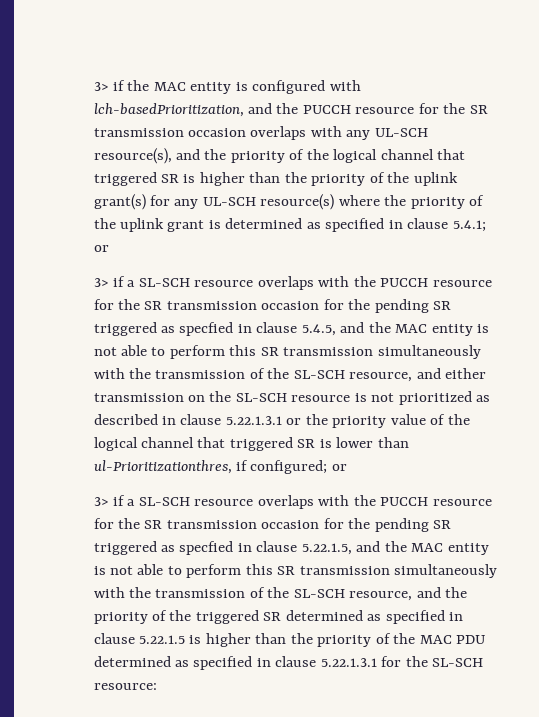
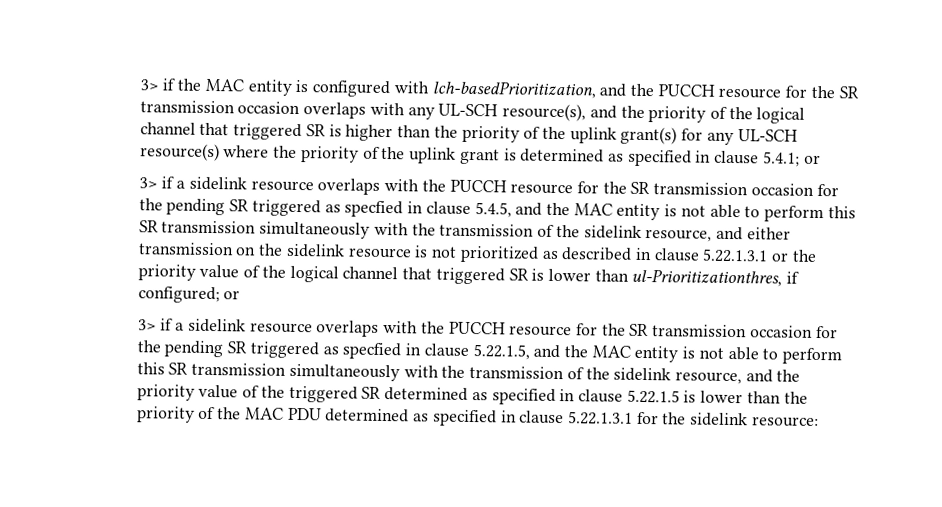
- 3> if a SL-SCH resource overlaps with the PUCCH resource for the SR transmission occasion for the pending SR triggered as specfied in clause 5.4.5, and the MAC entity is not able to perform this SR transmission simultaneously with the transmission of the SL-SCH resource, and either transmission on the SL-SCH resource is not prioritized as described in clause 5.22.1.3.1 or the priority value of the logical channel that triggered SR is lower than ul-Prioritizationthres, if configured;
+ 3> if a sidelink resource overlaps with the PUCCH resource for the SR transmission occasion for the pending SR triggered as specfied in clause 5.4.5, and the MAC entity is not able to perform this SR transmission simultaneously with the transmission of the sidelink resource, and either transmission on the sidelink resource is not prioritized as described in clause 5.22.1.3.1 or the priority value of the logical channel that triggered SR is lower than ul-Prioritizationthres, if configured;
- 3> if a SL-SCH resource overlaps with the PUCCH resource for the SR transmission occasion for the pending SR triggered as specfied in clause 5.22.1.5, and the MAC entity is not able to perform this SR transmission simultaneously with the transmission of the SL-SCH resource, and the priority of the triggered SR determined as specified in clause 5.22.1.5 is higher than the priority of the MAC PDU determined as specified in clause 5.22.1.3.1 for the SL-SCH resource:
+ 3> if a sidelink resource overlaps with the PUCCH resource for the SR transmission occasion for the pending SR triggered as specfied in clause 5.22.1.5, and the MAC entity is not able to perform this SR transmission simultaneously with the transmission of the sidelink resource, and the priority value of the triggered SR determined as specified in clause 5.22.1.5 is lower than the priority of the MAC PDU determined as specified in clause 5.22.1.3.1 for the sidelink resource:

